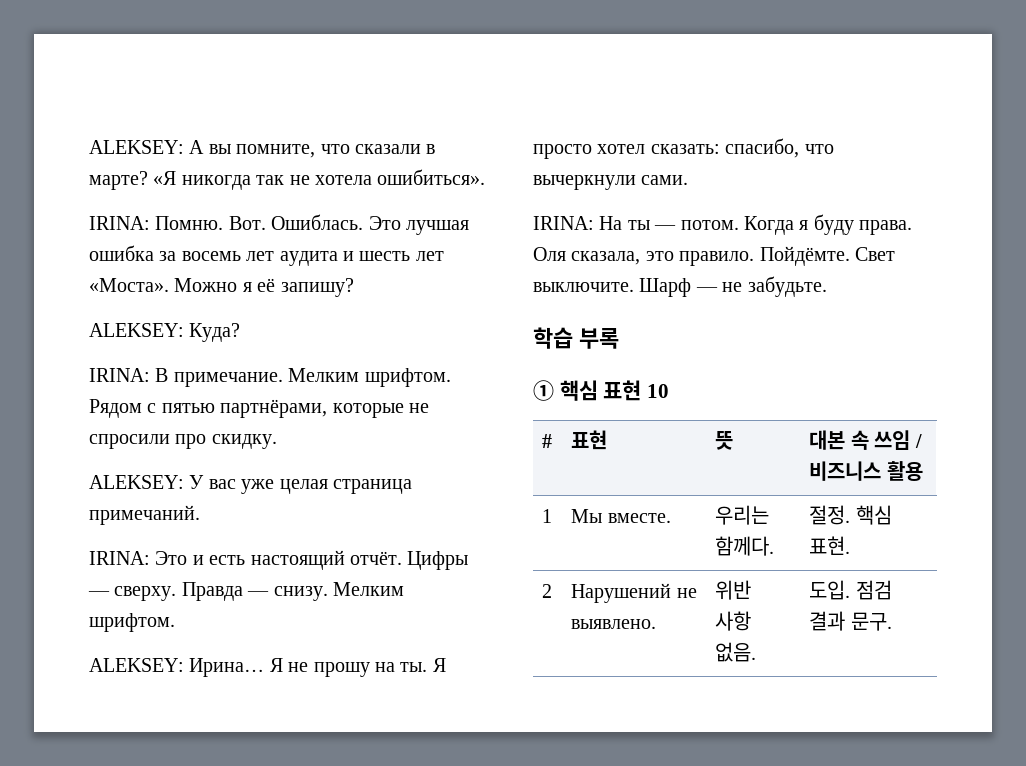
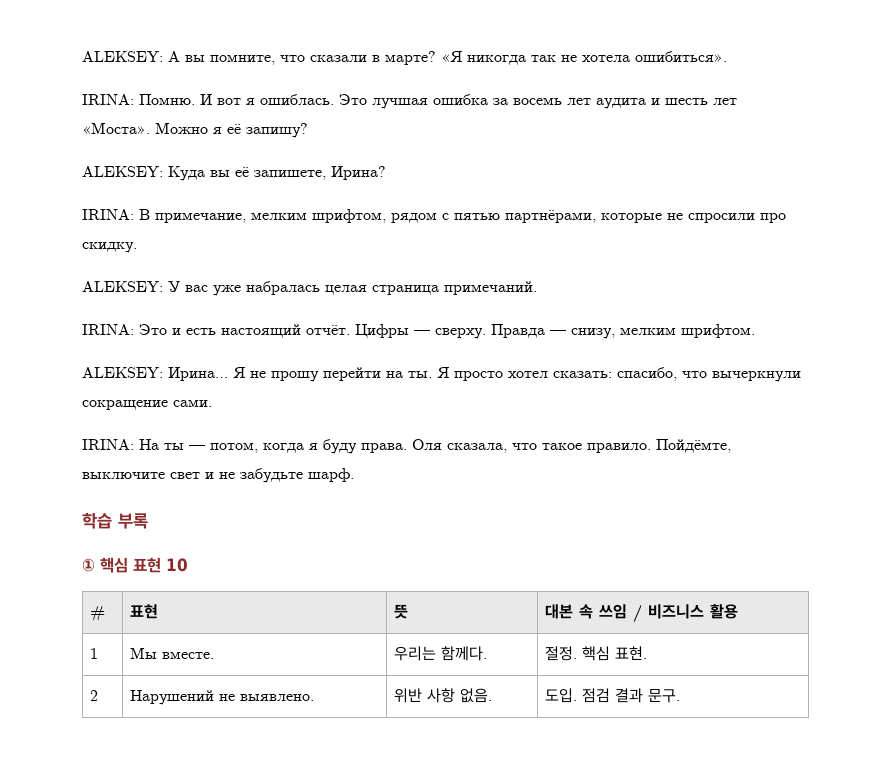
- Вот. Ошиблась.
+ И вот я ошиблась.
- ALEKSEY: Куда?
- IRINA: В примечание. Мелким шрифтом. Рядом с пятью партнёрами, которые не спросили про скидку.
+ ALEKSEY: Куда вы её запишете, Ирина?
+ IRINA: В примечание, мелким шрифтом, рядом с пятью партнёрами, которые не спросили про скидку.
- ALEKSEY: У вас уже целая страница примечаний.
+ ALEKSEY: У вас уже набралась целая страница примечаний.
- Правда — снизу. Мелким шрифтом.
+ Правда — снизу, мелким шрифтом.
- Я не прошу на ты.
+ Я не прошу перейти на ты.
- Я просто хотел сказать: спасибо, что вычеркнули сами.
+ Я просто хотел сказать: спасибо, что вычеркнули сокращение сами.
- IRINA: На ты — потом. Когда я буду права.
+ IRINA: На ты — потом, когда я буду права.
- Оля сказала, это правило. Пойдёмте. Свет выключите. Шарф — не забудьте.
+ Оля сказала, что такое правило. Пойдёмте, выключите свет и не забудьте шарф.

